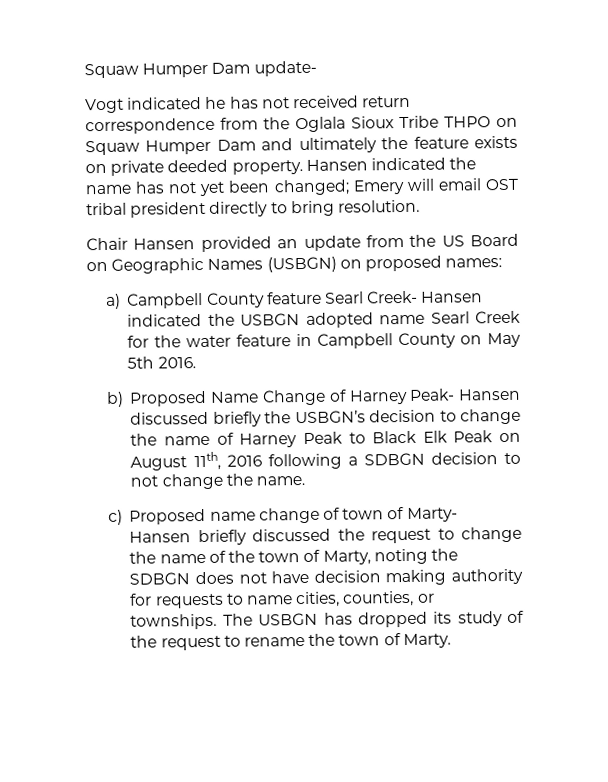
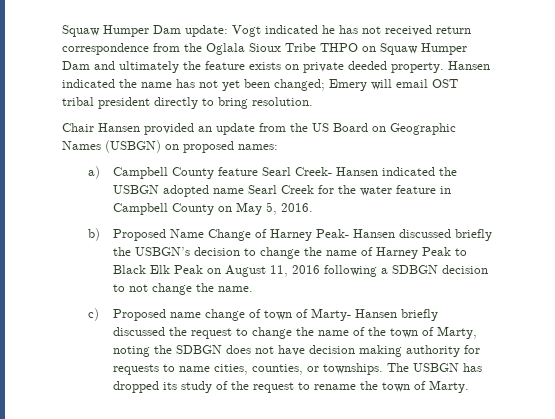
- Squaw Humper Dam update-
- Vogt indicated he has not received return correspondence from the Oglala Sioux Tribe THPO on Squaw Humper Dam and ultimately the feature exists on private deeded property.
+ Squaw Humper Dam update: Vogt indicated he has not received return correspondence from the Oglala Sioux Tribe THPO on Squaw Humper Dam and ultimately the feature exists on private deeded property.
- a) Campbell County feature Searl Creek- Hansen indicated the USBGN adopted name Searl Creek for the water feature in Campbell County on May 5th 2016.
+ a) Campbell County feature Searl Creek- Hansen indicated the USBGN adopted name Searl Creek for the water feature in Campbell County on May 5, 2016.
- b) Proposed Name Change of Harney Peak- Hansen discussed briefly the USBGN’s decision to change the name of Harney Peak to Black Elk Peak on August 11th, 2016 following a SDBGN decision to not change the name.
+ b) Proposed Name Change of Harney Peak- Hansen discussed briefly the USBGN’s decision to change the name of Harney Peak to Black Elk Peak on August 11, 2016 following a SDBGN decision to not change the name.

